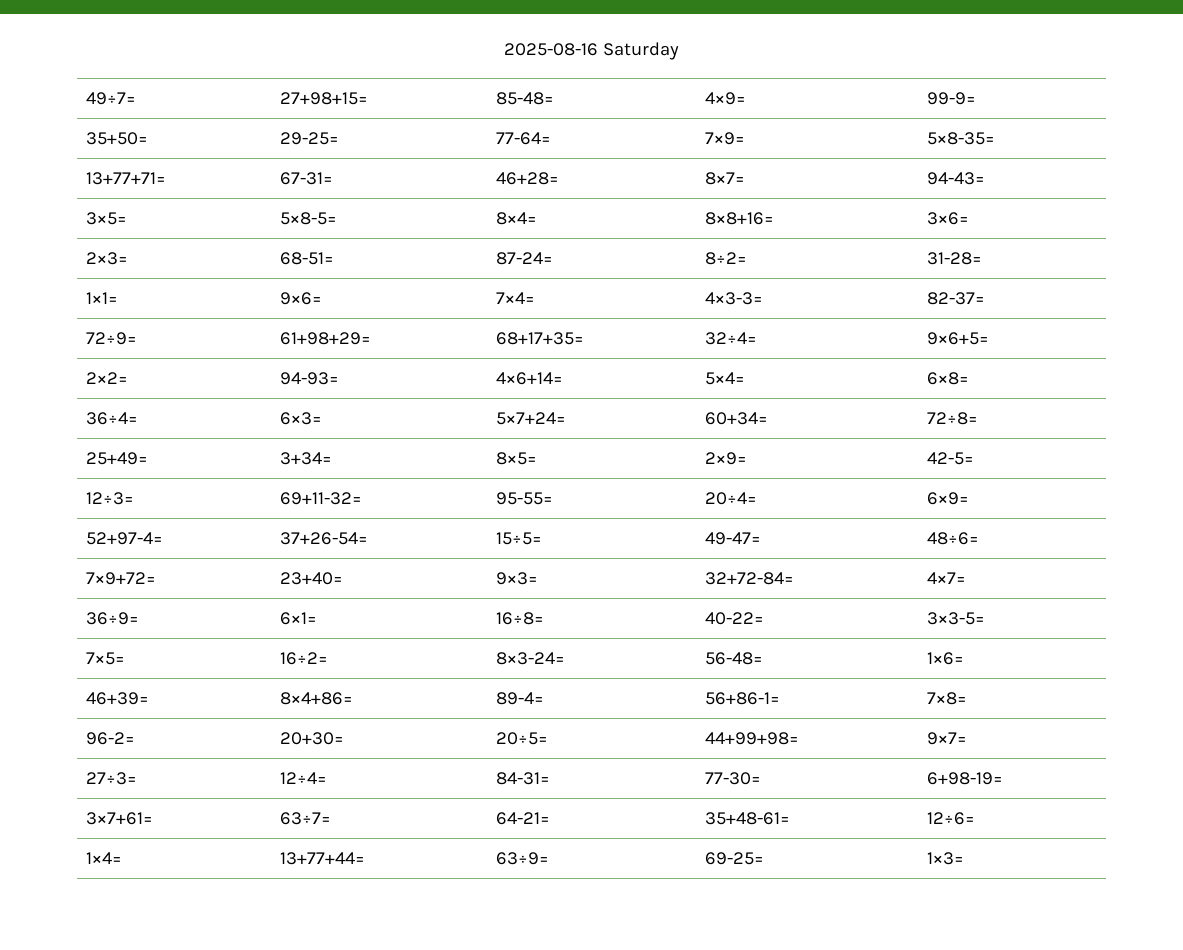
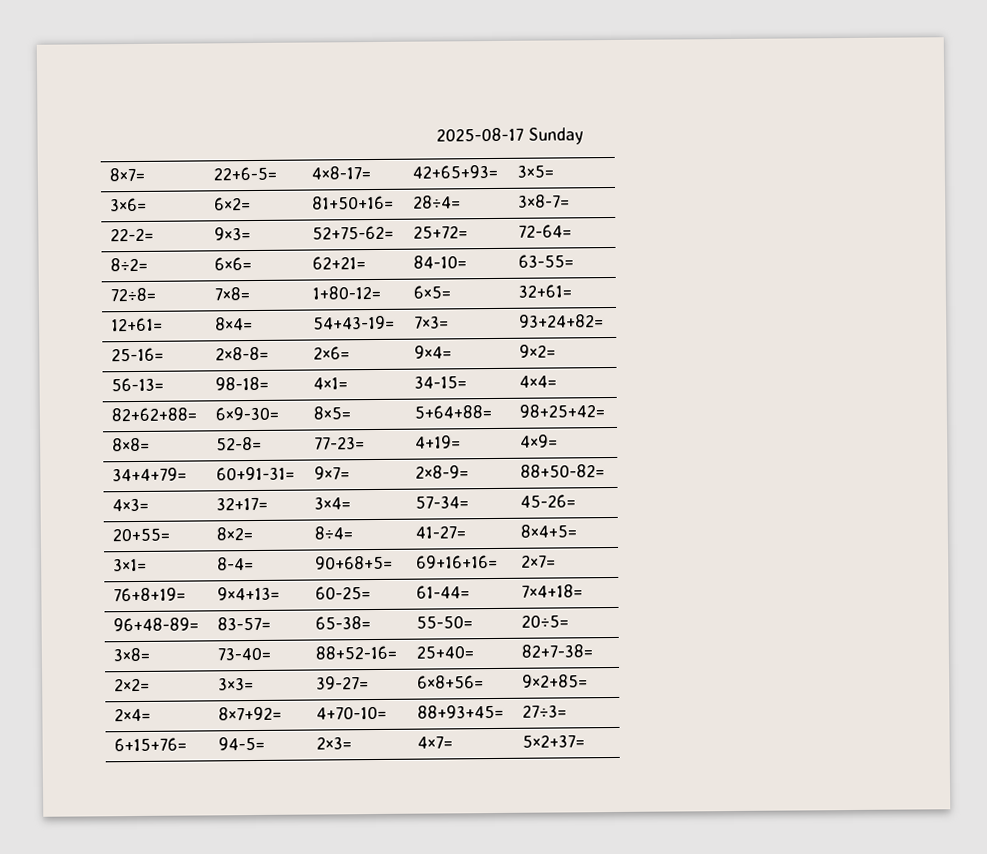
- 2025-08-16 Saturday
- 49÷7= | 27+98+15= | 85-48= | 4×9= | 99-9=
- 35+50= | 29-25= | 77-64= | 7×9= | 5×8-35=
- 13+77+71= | 67-31= | 46+28= | 8×7= | 94-43=
- 3×5= | 5×8-5= | 8×4= | 8×8+16= | 3×6=
- 2×3= | 68-51= | 87-24= | 8÷2= | 31-28=
- 1×1= | 9×6= | 7×4= | 4×3-3= | 82-37=
- 72÷9= | 61+98+29= | 68+17+35= | 32÷4= | 9×6+5=
- 2×2= | 94-93= | 4×6+14= | 5×4= | 6×8=
- 36÷4= | 6×3= | 5×7+24= | 60+34= | 72÷8=
- 25+49= | 3+34= | 8×5= | 2×9= | 42-5=
- 12÷3= | 69+11-32= | 95-55= | 20÷4= | 6×9=
- 52+97-4= | 37+26-54= | 15÷5= | 49-47= | 48÷6=
- 7×9+72= | 23+40= | 9×3= | 32+72-84= | 4×7=
- 36÷9= | 6×1= | 16÷8= | 40-22= | 3×3-5=
- 7×5= | 16÷2= | 8×3-24= | 56-48= | 1×6=
- 46+39= | 8×4+86= | 89-4= | 56+86-1= | 7×8=
- 96-2= | 20+30= | 20÷5= | 44+99+98= | 9×7=
- 27÷3= | 12÷4= | 84-31= | 77-30= | 6+98-19=
- 3×7+61= | 63÷7= | 64-21= | 35+48-61= | 12÷6=
- 1×4= | 13+77+44= | 63÷9= | 69-25= | 1×3=
+ 2025-08-17 Sunday
+ 8×7= | 22+6-5= | 4×8-17= | 42+65+93= | 3×5=
+ 3×6= | 6×2= | 81+50+16= | 28÷4= | 3×8-7=
+ 22-2= | 9×3= | 52+75-62= | 25+72= | 72-64=
+ 8÷2= | 6×6= | 62+21= | 84-10= | 63-55=
+ 72÷8= | 7×8= | 1+80-12= | 6×5= | 32+61=
+ 12+61= | 8×4= | 54+43-19= | 7×3= | 93+24+82=
+ 25-16= | 2×8-8= | 2×6= | 9×4= | 9×2=
+ 56-13= | 98-18= | 4×1= | 34-15= | 4×4=
+ 82+62+88= | 6×9-30= | 8×5= | 5+64+88= | 98+25+42=
+ 8×8= | 52-8= | 77-23= | 4+19= | 4×9=
+ 34+4+79= | 60+91-31= | 9×7= | 2×8-9= | 88+50-82=
+ 4×3= | 32+17= | 3×4= | 57-34= | 45-26=
+ 20+55= | 8×2= | 8÷4= | 41-27= | 8×4+5=
+ 3×1= | 8-4= | 90+68+5= | 69+16+16= | 2×7=
+ 76+8+19= | 9×4+13= | 60-25= | 61-44= | 7×4+18=
+ 96+48-89= | 83-57= | 65-38= | 55-50= | 20÷5=
+ 3×8= | 73-40= | 88+52-16= | 25+40= | 82+7-38=
+ 2×2= | 3×3= | 39-27= | 6×8+56= | 9×2+85=
+ 2×4= | 8×7+92= | 4+70-10= | 88+93+45= | 27÷3=
+ 6+15+76= | 94-5= | 2×3= | 4×7= | 5×2+37=

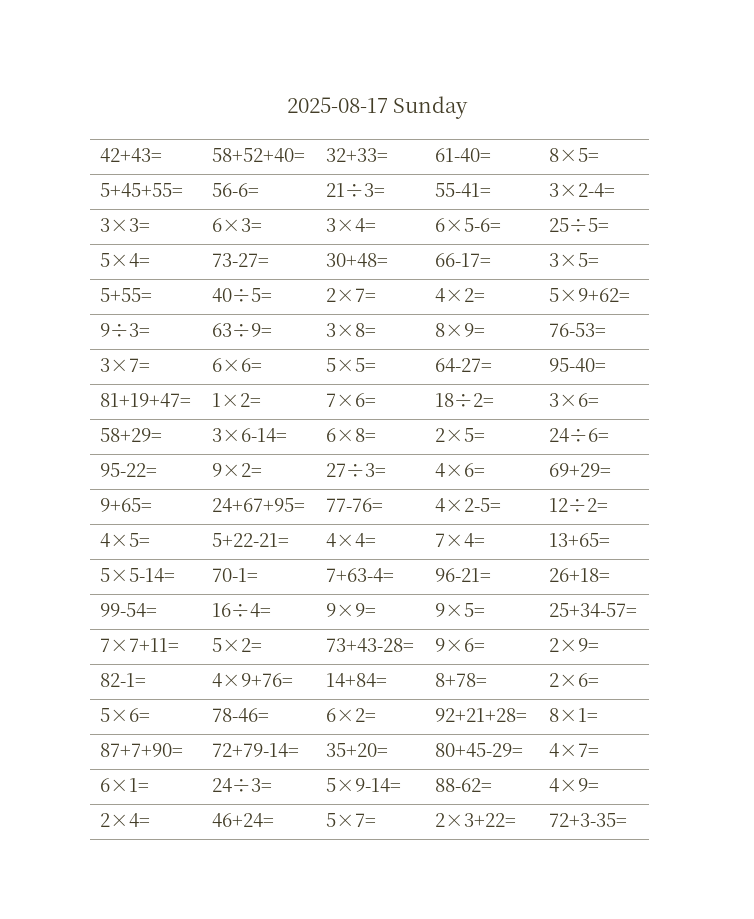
- 8×7= | 22+6-5= | 4×8-17= | 42+65+93= | 3×5=
- 3×6= | 6×2= | 81+50+16= | 28÷4= | 3×8-7=
- 22-2= | 9×3= | 52+75-62= | 25+72= | 72-64=
- 8÷2= | 6×6= | 62+21= | 84-10= | 63-55=
- 72÷8= | 7×8= | 1+80-12= | 6×5= | 32+61=
- 12+61= | 8×4= | 54+43-19= | 7×3= | 93+24+82=
- 25-16= | 2×8-8= | 2×6= | 9×4= | 9×2=
- 56-13= | 98-18= | 4×1= | 34-15= | 4×4=
- 82+62+88= | 6×9-30= | 8×5= | 5+64+88= | 98+25+42=
- 8×8= | 52-8= | 77-23= | 4+19= | 4×9=
- 34+4+79= | 60+91-31= | 9×7= | 2×8-9= | 88+50-82=
- 4×3= | 32+17= | 3×4= | 57-34= | 45-26=
- 20+55= | 8×2= | 8÷4= | 41-27= | 8×4+5=
- 3×1= | 8-4= | 90+68+5= | 69+16+16= | 2×7=
- 76+8+19= | 9×4+13= | 60-25= | 61-44= | 7×4+18=
- 96+48-89= | 83-57= | 65-38= | 55-50= | 20÷5=
- 3×8= | 73-40= | 88+52-16= | 25+40= | 82+7-38=
- 2×2= | 3×3= | 39-27= | 6×8+56= | 9×2+85=
- 2×4= | 8×7+92= | 4+70-10= | 88+93+45= | 27÷3=
- 6+15+76= | 94-5= | 2×3= | 4×7= | 5×2+37=
+ 42+43= | 58+52+40= | 32+33= | 61-40= | 8×5=
+ 5+45+55= | 56-6= | 21÷3= | 55-41= | 3×2-4=
+ 3×3= | 6×3= | 3×4= | 6×5-6= | 25÷5=
+ 5×4= | 73-27= | 30+48= | 66-17= | 3×5=
+ 5+55= | 40÷5= | 2×7= | 4×2= | 5×9+62=
+ 9÷3= | 63÷9= | 3×8= | 8×9= | 76-53=
+ 3×7= | 6×6= | 5×5= | 64-27= | 95-40=
+ 81+19+47= | 1×2= | 7×6= | 18÷2= | 3×6=
+ 58+29= | 3×6-14= | 6×8= | 2×5= | 24÷6=
+ 95-22= | 9×2= | 27÷3= | 4×6= | 69+29=
+ 9+65= | 24+67+95= | 77-76= | 4×2-5= | 12÷2=
+ 4×5= | 5+22-21= | 4×4= | 7×4= | 13+65=
+ 5×5-14= | 70-1= | 7+63-4= | 96-21= | 26+18=
+ 99-54= | 16÷4= | 9×9= | 9×5= | 25+34-57=
+ 7×7+11= | 5×2= | 73+43-28= | 9×6= | 2×9=
+ 82-1= | 4×9+76= | 14+84= | 8+78= | 2×6=
+ 5×6= | 78-46= | 6×2= | 92+21+28= | 8×1=
+ 87+7+90= | 72+79-14= | 35+20= | 80+45-29= | 4×7=
+ 6×1= | 24÷3= | 5×9-14= | 88-62= | 4×9=
+ 2×4= | 46+24= | 5×7= | 2×3+22= | 72+3-35=

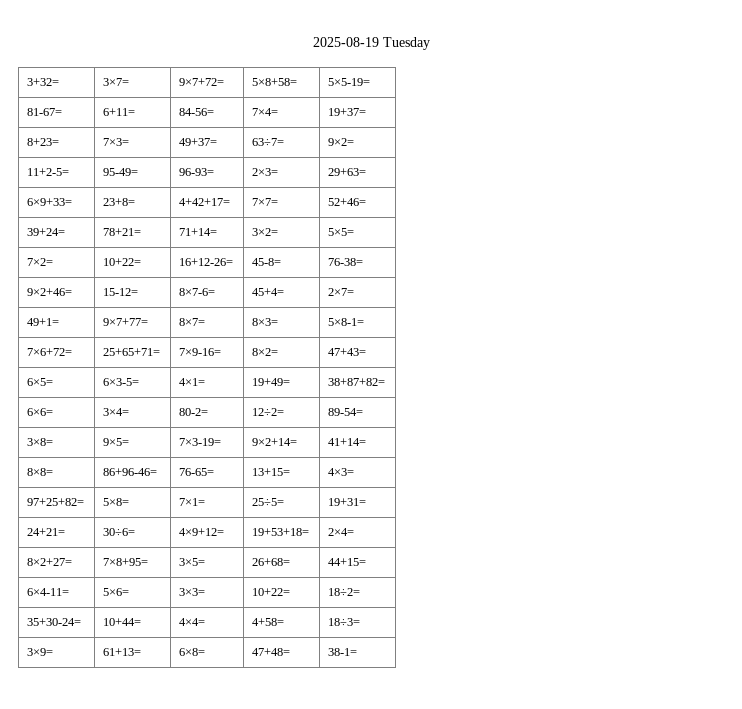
- 2025-08-17 Sunday
- 42+43= | 58+52+40= | 32+33= | 61-40= | 8×5=
- 5+45+55= | 56-6= | 21÷3= | 55-41= | 3×2-4=
- 3×3= | 6×3= | 3×4= | 6×5-6= | 25÷5=
- 5×4= | 73-27= | 30+48= | 66-17= | 3×5=
- 5+55= | 40÷5= | 2×7= | 4×2= | 5×9+62=
- 9÷3= | 63÷9= | 3×8= | 8×9= | 76-53=
- 3×7= | 6×6= | 5×5= | 64-27= | 95-40=
- 81+19+47= | 1×2= | 7×6= | 18÷2= | 3×6=
- 58+29= | 3×6-14= | 6×8= | 2×5= | 24÷6=
- 95-22= | 9×2= | 27÷3= | 4×6= | 69+29=
- 9+65= | 24+67+95= | 77-76= | 4×2-5= | 12÷2=
- 4×5= | 5+22-21= | 4×4= | 7×4= | 13+65=
- 5×5-14= | 70-1= | 7+63-4= | 96-21= | 26+18=
- 99-54= | 16÷4= | 9×9= | 9×5= | 25+34-57=
- 7×7+11= | 5×2= | 73+43-28= | 9×6= | 2×9=
- 82-1= | 4×9+76= | 14+84= | 8+78= | 2×6=
- 5×6= | 78-46= | 6×2= | 92+21+28= | 8×1=
- 87+7+90= | 72+79-14= | 35+20= | 80+45-29= | 4×7=
- 6×1= | 24÷3= | 5×9-14= | 88-62= | 4×9=
- 2×4= | 46+24= | 5×7= | 2×3+22= | 72+3-35=
+ 2025-08-19 Tuesday
+ 3+32= | 3×7= | 9×7+72= | 5×8+58= | 5×5-19=
+ 81-67= | 6+11= | 84-56= | 7×4= | 19+37=
+ 8+23= | 7×3= | 49+37= | 63÷7= | 9×2=
+ 11+2-5= | 95-49= | 96-93= | 2×3= | 29+63=
+ 6×9+33= | 23+8= | 4+42+17= | 7×7= | 52+46=
+ 39+24= | 78+21= | 71+14= | 3×2= | 5×5=
+ 7×2= | 10+22= | 16+12-26= | 45-8= | 76-38=
+ 9×2+46= | 15-12= | 8×7-6= | 45+4= | 2×7=
+ 49+1= | 9×7+77= | 8×7= | 8×3= | 5×8-1=
+ 7×6+72= | 25+65+71= | 7×9-16= | 8×2= | 47+43=
+ 6×5= | 6×3-5= | 4×1= | 19+49= | 38+87+82=
+ 6×6= | 3×4= | 80-2= | 12÷2= | 89-54=
+ 3×8= | 9×5= | 7×3-19= | 9×2+14= | 41+14=
+ 8×8= | 86+96-46= | 76-65= | 13+15= | 4×3=
+ 97+25+82= | 5×8= | 7×1= | 25÷5= | 19+31=
+ 24+21= | 30÷6= | 4×9+12= | 19+53+18= | 2×4=
+ 8×2+27= | 7×8+95= | 3×5= | 26+68= | 44+15=
+ 6×4-11= | 5×6= | 3×3= | 10+22= | 18÷2=
+ 35+30-24= | 10+44= | 4×4= | 4+58= | 18÷3=
+ 3×9= | 61+13= | 6×8= | 47+48= | 38-1=

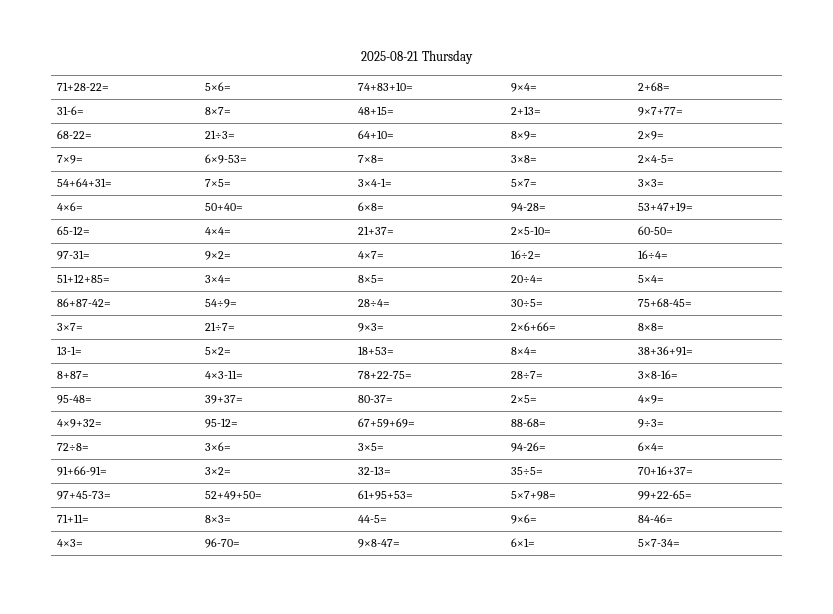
- 2025-08-19 Tuesday
- 3+32= | 3×7= | 9×7+72= | 5×8+58= | 5×5-19=
- 81-67= | 6+11= | 84-56= | 7×4= | 19+37=
- 8+23= | 7×3= | 49+37= | 63÷7= | 9×2=
- 11+2-5= | 95-49= | 96-93= | 2×3= | 29+63=
- 6×9+33= | 23+8= | 4+42+17= | 7×7= | 52+46=
- 39+24= | 78+21= | 71+14= | 3×2= | 5×5=
- 7×2= | 10+22= | 16+12-26= | 45-8= | 76-38=
- 9×2+46= | 15-12= | 8×7-6= | 45+4= | 2×7=
- 49+1= | 9×7+77= | 8×7= | 8×3= | 5×8-1=
- 7×6+72= | 25+65+71= | 7×9-16= | 8×2= | 47+43=
- 6×5= | 6×3-5= | 4×1= | 19+49= | 38+87+82=
- 6×6= | 3×4= | 80-2= | 12÷2= | 89-54=
- 3×8= | 9×5= | 7×3-19= | 9×2+14= | 41+14=
- 8×8= | 86+96-46= | 76-65= | 13+15= | 4×3=
- 97+25+82= | 5×8= | 7×1= | 25÷5= | 19+31=
- 24+21= | 30÷6= | 4×9+12= | 19+53+18= | 2×4=
- 8×2+27= | 7×8+95= | 3×5= | 26+68= | 44+15=
- 6×4-11= | 5×6= | 3×3= | 10+22= | 18÷2=
- 35+30-24= | 10+44= | 4×4= | 4+58= | 18÷3=
- 3×9= | 61+13= | 6×8= | 47+48= | 38-1=
+ 2025-08-21 Thursday
+ 71+28-22= | 5×6= | 74+83+10= | 9×4= | 2+68=
+ 31-6= | 8×7= | 48+15= | 2+13= | 9×7+77=
+ 68-22= | 21÷3= | 64+10= | 8×9= | 2×9=
+ 7×9= | 6×9-53= | 7×8= | 3×8= | 2×4-5=
+ 54+64+31= | 7×5= | 3×4-1= | 5×7= | 3×3=
+ 4×6= | 50+40= | 6×8= | 94-28= | 53+47+19=
+ 65-12= | 4×4= | 21+37= | 2×5-10= | 60-50=
+ 97-31= | 9×2= | 4×7= | 16÷2= | 16÷4=
+ 51+12+85= | 3×4= | 8×5= | 20÷4= | 5×4=
+ 86+87-42= | 54÷9= | 28÷4= | 30÷5= | 75+68-45=
+ 3×7= | 21÷7= | 9×3= | 2×6+66= | 8×8=
+ 13-1= | 5×2= | 18+53= | 8×4= | 38+36+91=
+ 8+87= | 4×3-11= | 78+22-75= | 28÷7= | 3×8-16=
+ 95-48= | 39+37= | 80-37= | 2×5= | 4×9=
+ 4×9+32= | 95-12= | 67+59+69= | 88-68= | 9÷3=
+ 72÷8= | 3×6= | 3×5= | 94-26= | 6×4=
+ 91+66-91= | 3×2= | 32-13= | 35÷5= | 70+16+37=
+ 97+45-73= | 52+49+50= | 61+95+53= | 5×7+98= | 99+22-65=
+ 71+11= | 8×3= | 44-5= | 9×6= | 84-46=
+ 4×3= | 96-70= | 9×8-47= | 6×1= | 5×7-34=

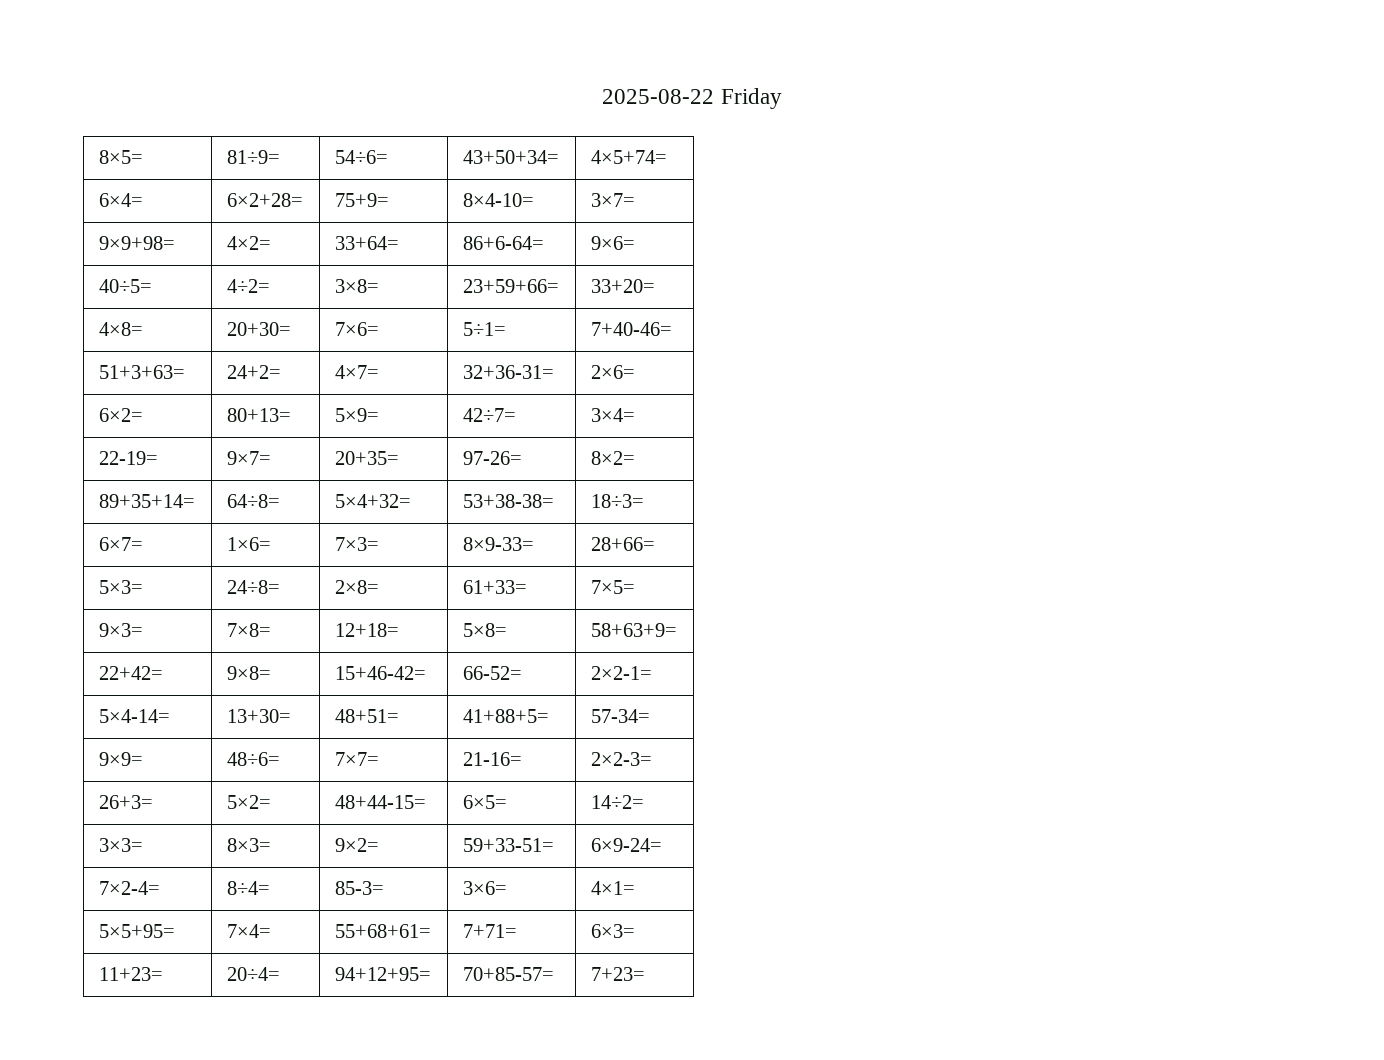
- 2025-08-21 Thursday
- 71+28-22= | 5×6= | 74+83+10= | 9×4= | 2+68=
- 31-6= | 8×7= | 48+15= | 2+13= | 9×7+77=
- 68-22= | 21÷3= | 64+10= | 8×9= | 2×9=
- 7×9= | 6×9-53= | 7×8= | 3×8= | 2×4-5=
- 54+64+31= | 7×5= | 3×4-1= | 5×7= | 3×3=
- 4×6= | 50+40= | 6×8= | 94-28= | 53+47+19=
- 65-12= | 4×4= | 21+37= | 2×5-10= | 60-50=
- 97-31= | 9×2= | 4×7= | 16÷2= | 16÷4=
- 51+12+85= | 3×4= | 8×5= | 20÷4= | 5×4=
- 86+87-42= | 54÷9= | 28÷4= | 30÷5= | 75+68-45=
- 3×7= | 21÷7= | 9×3= | 2×6+66= | 8×8=
- 13-1= | 5×2= | 18+53= | 8×4= | 38+36+91=
- 8+87= | 4×3-11= | 78+22-75= | 28÷7= | 3×8-16=
- 95-48= | 39+37= | 80-37= | 2×5= | 4×9=
- 4×9+32= | 95-12= | 67+59+69= | 88-68= | 9÷3=
- 72÷8= | 3×6= | 3×5= | 94-26= | 6×4=
- 91+66-91= | 3×2= | 32-13= | 35÷5= | 70+16+37=
- 97+45-73= | 52+49+50= | 61+95+53= | 5×7+98= | 99+22-65=
- 71+11= | 8×3= | 44-5= | 9×6= | 84-46=
- 4×3= | 96-70= | 9×8-47= | 6×1= | 5×7-34=
+ 2025-08-22 Friday
+ 8×5= | 81÷9= | 54÷6= | 43+50+34= | 4×5+74=
+ 6×4= | 6×2+28= | 75+9= | 8×4-10= | 3×7=
+ 9×9+98= | 4×2= | 33+64= | 86+6-64= | 9×6=
+ 40÷5= | 4÷2= | 3×8= | 23+59+66= | 33+20=
+ 4×8= | 20+30= | 7×6= | 5÷1= | 7+40-46=
+ 51+3+63= | 24+2= | 4×7= | 32+36-31= | 2×6=
+ 6×2= | 80+13= | 5×9= | 42÷7= | 3×4=
+ 22-19= | 9×7= | 20+35= | 97-26= | 8×2=
+ 89+35+14= | 64÷8= | 5×4+32= | 53+38-38= | 18÷3=
+ 6×7= | 1×6= | 7×3= | 8×9-33= | 28+66=
+ 5×3= | 24÷8= | 2×8= | 61+33= | 7×5=
+ 9×3= | 7×8= | 12+18= | 5×8= | 58+63+9=
+ 22+42= | 9×8= | 15+46-42= | 66-52= | 2×2-1=
+ 5×4-14= | 13+30= | 48+51= | 41+88+5= | 57-34=
+ 9×9= | 48÷6= | 7×7= | 21-16= | 2×2-3=
+ 26+3= | 5×2= | 48+44-15= | 6×5= | 14÷2=
+ 3×3= | 8×3= | 9×2= | 59+33-51= | 6×9-24=
+ 7×2-4= | 8÷4= | 85-3= | 3×6= | 4×1=
+ 5×5+95= | 7×4= | 55+68+61= | 7+71= | 6×3=
+ 11+23= | 20÷4= | 94+12+95= | 70+85-57= | 7+23=

